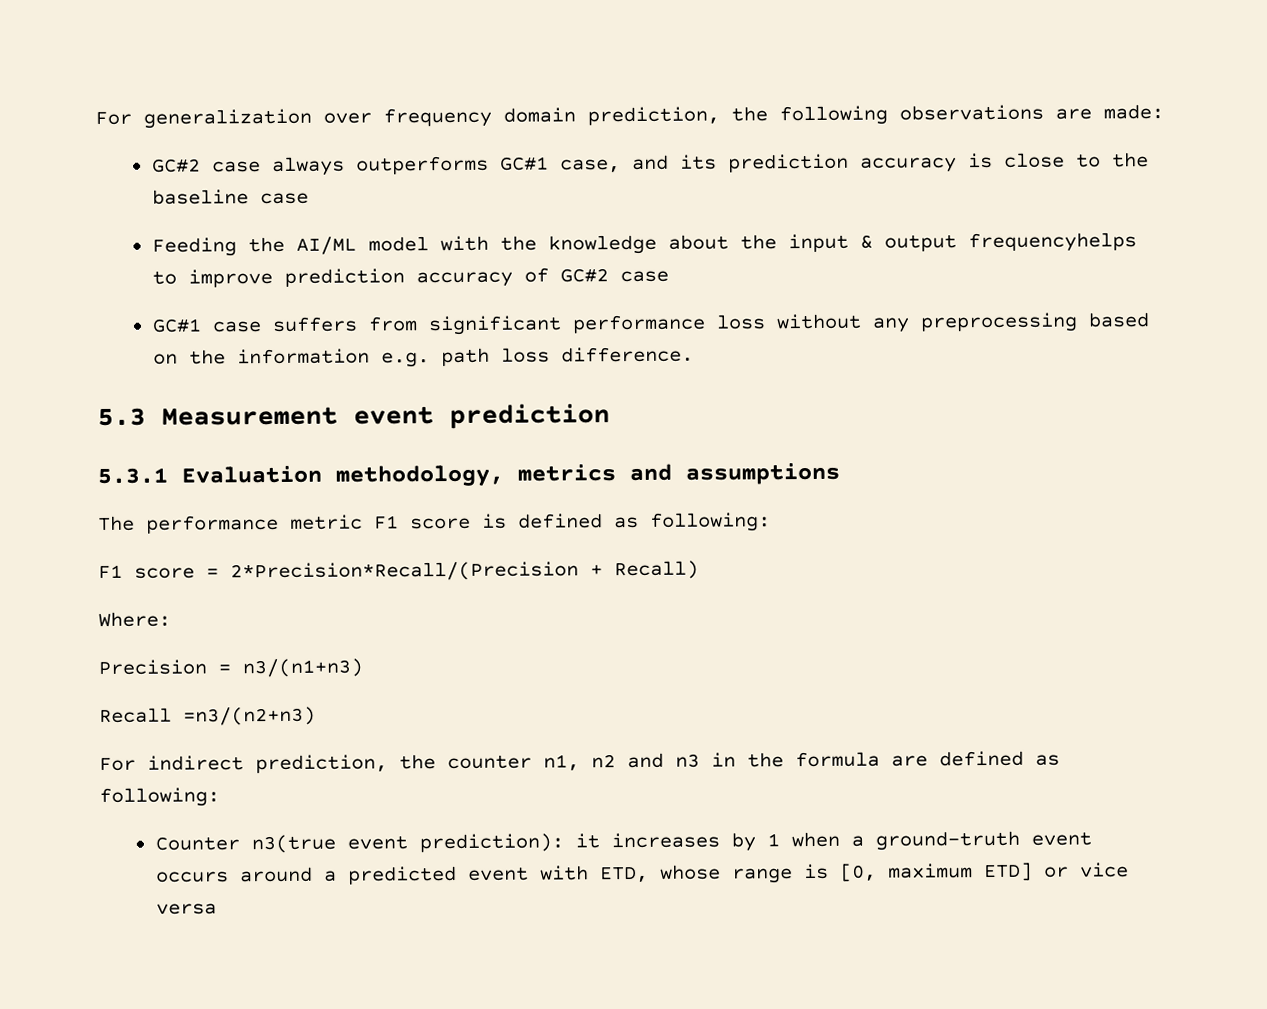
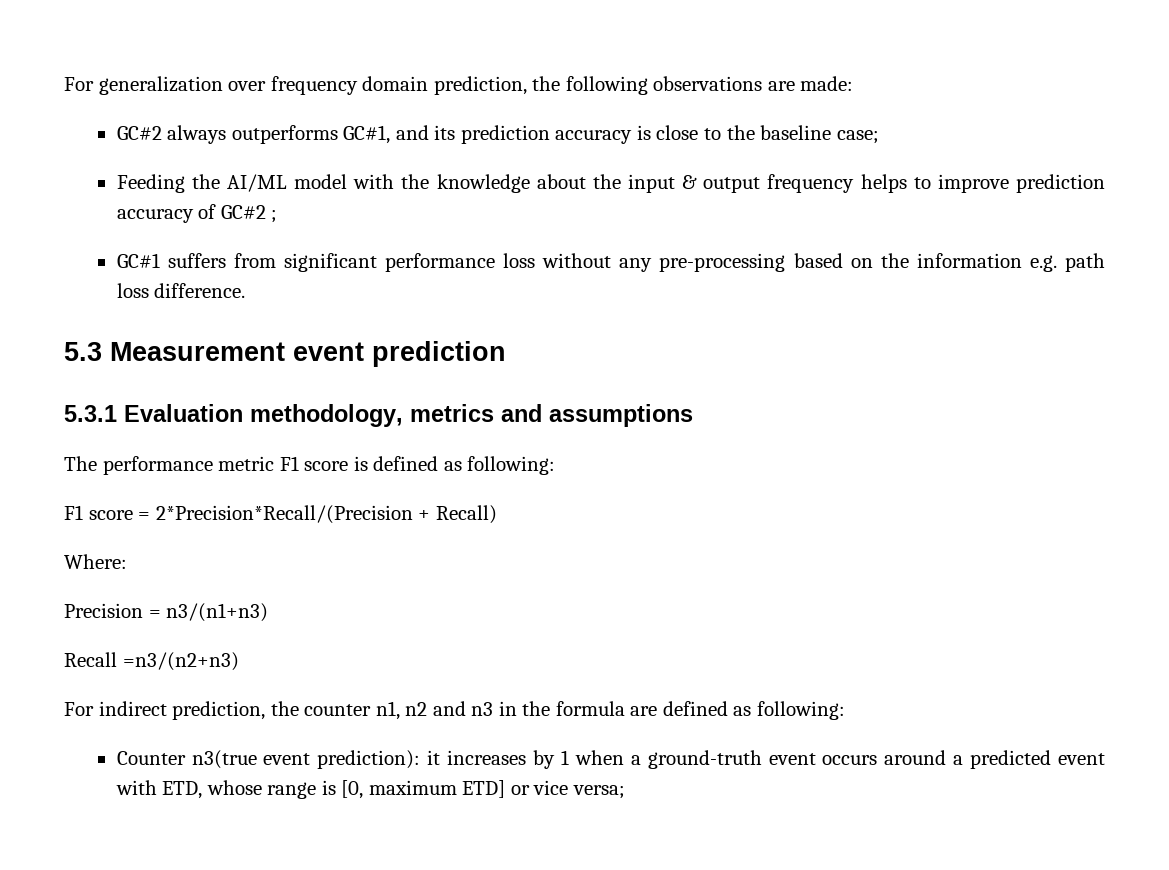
- GC#2 case always outperforms GC#1 case, and its prediction accuracy is close to the baseline case
+ GC#2 always outperforms GC#1, and its prediction accuracy is close to the baseline case;
- Feeding the AI/ML model with the knowledge about the input & output frequencyhelps to improve prediction accuracy of GC#2 case
- GC#1 case suffers from significant performance loss without any preprocessing based on the information e.g. path loss difference.
+ Feeding the AI/ML model with the knowledge about the input & output frequency helps to improve prediction accuracy of GC#2 ;
+ GC#1 suffers from significant performance loss without any pre-processing based on the information e.g. path loss difference.
- Counter n3(true event prediction): it increases by 1 when a ground-truth event occurs around a predicted event with ETD, whose range is [0, maximum ETD] or vice versa
+ Counter n3(true event prediction): it increases by 1 when a ground-truth event occurs around a predicted event with ETD, whose range is [0, maximum ETD] or vice versa;

